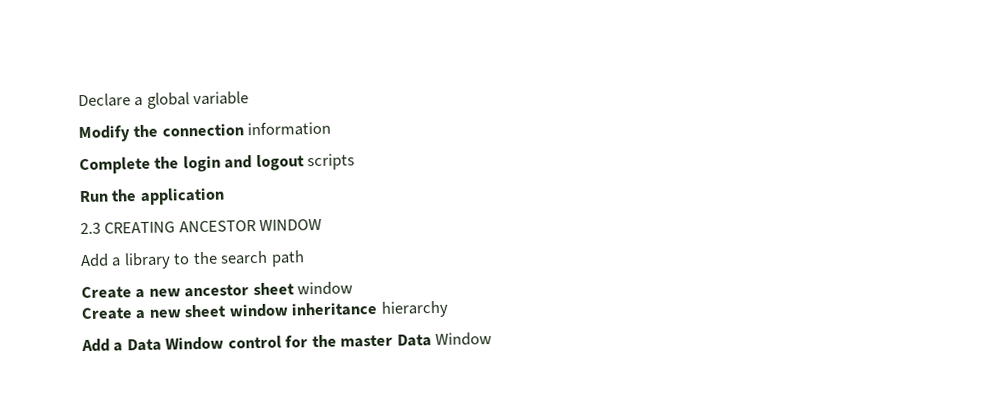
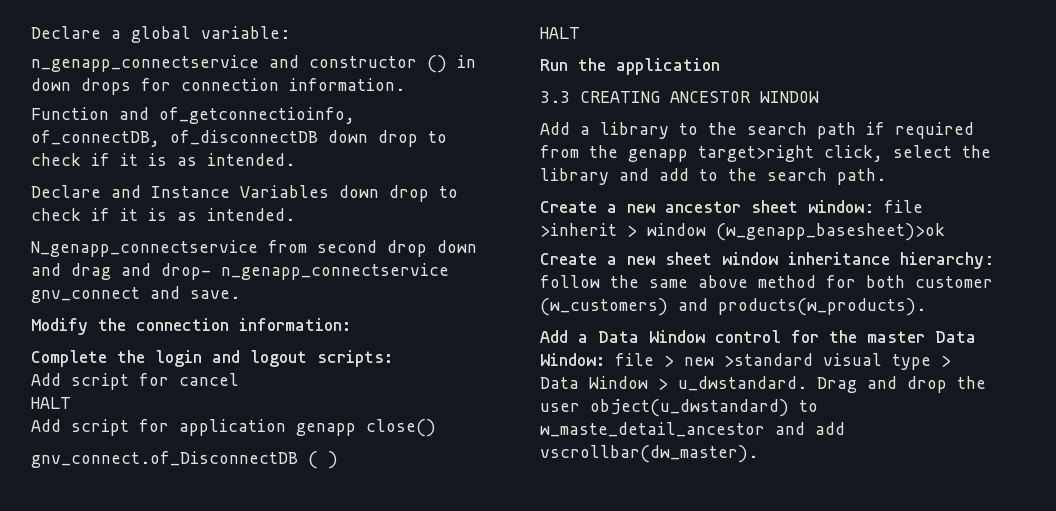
- Declare a global variable
+ Declare a global variable:
+ n_genapp_connectservice and constructor () in down drops for connection information.
+ Function and of_getconnectioinfo, of_connectDB, of_disconnectDB down drop to check if it is as intended.
+ Declare and Instance Variables down drop to check if it is as intended.
+ N_genapp_connectservice from second drop down and drag and drop- n_genapp_connectservice gnv_connect and save.
- Modify the connection information
+ Modify the connection information:
- Complete the login and logout scripts
+ Complete the login and logout scripts:
+ Add script for cancel
+ HALT
+ Add script for application genapp close()
+ gnv_connect.of_DisconnectDB ( )
+ HALT
- 2.3 CREATING ANCESTOR WINDOW
+ 3.3 CREATING ANCESTOR WINDOW
- Add a library to the search path
+ Add a library to the search path if required from the genapp target>right click, select the library and add to the search path.
- Create a new ancestor sheet window
+ Create a new ancestor sheet window: file >inherit > window (w_genapp_basesheet)>ok
- Create a new sheet window inheritance hierarchy
+ Create a new sheet window inheritance hierarchy: follow the same above method for both customer (w_customers) and products(w_products).
- Add a Data Window control for the master Data Window
+ Add a Data Window control for the master Data Window: file > new >standard visual type > Data Window > u_dwstandard. Drag and drop the user object(u_dwstandard) to w_maste_detail_ancestor and add vscrollbar(dw_master).

